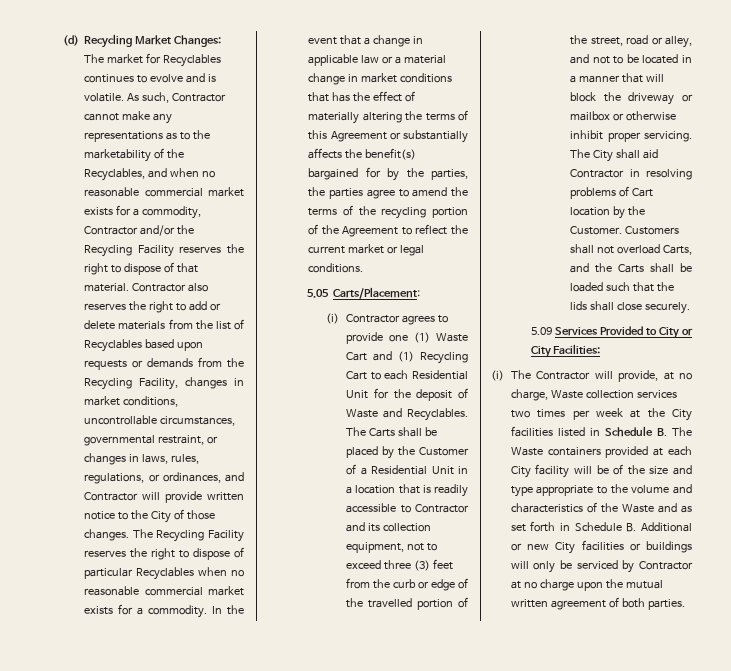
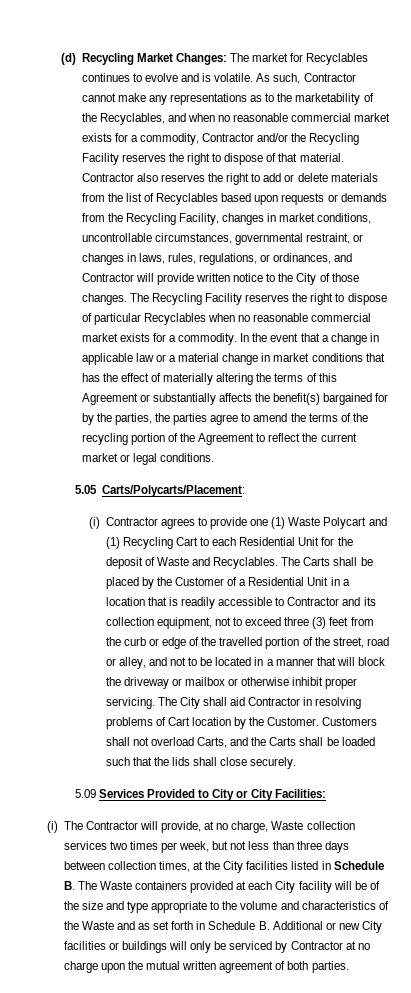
- 5.05 Carts/Placement:
+ 5.05 Carts/Polycarts/Placement:
- (i) Contractor agrees to provide one (1) Waste Cart and (1) Recycling Cart to each Residential Unit for the deposit of Waste and Recyclables.
+ (i) Contractor agrees to provide one (1) Waste Polycart and (1) Recycling Cart to each Residential Unit for the deposit of Waste and Recyclables.
- (i) The Contractor will provide, at no charge, Waste collection services two times per week at the City facilities listed in Schedule B. The Waste containers provided at each City facility will be of the size and type appropriate to the volume and characteristics of the Waste and as set forth in Schedule B. Additional or new City facilities or buildings will only be serviced by Contractor at no charge upon the mutual written agreement of both parties.
+ (i) The Contractor will provide, at no charge, Waste collection services two times per week, but not less than three days between collection times, at the City facilities listed in Schedule B. The Waste containers provided at each City facility will be of the size and type appropriate to the volume and characteristics of the Waste and as set forth in Schedule B. Additional or new City facilities or buildings will only be serviced by Contractor at no charge upon the mutual written agreement of both parties.

